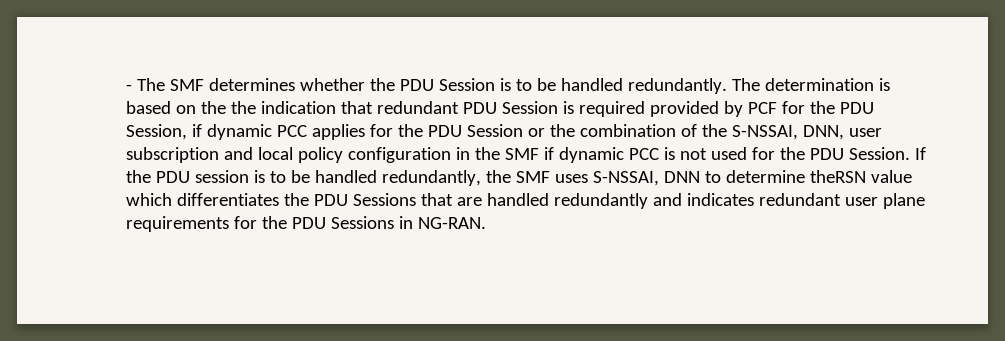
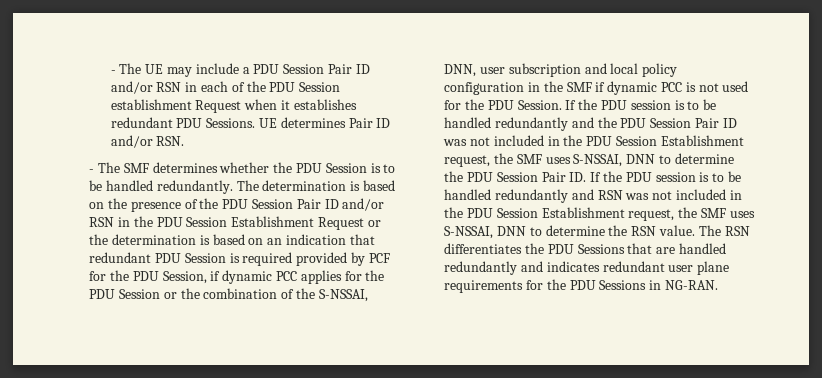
+ - The UE may include a PDU Session Pair ID and/or RSN in each of the PDU Session establishment Request when it establishes redundant PDU Sessions. UE determines Pair ID and/or RSN.
- The determination is based on the the indication that redundant PDU Session is required provided by PCF for the PDU Session, if dynamic PCC applies for the PDU Session or the combination of the S-NSSAI, DNN, user subscription and local policy configuration in the SMF if dynamic PCC is not used for the PDU Session.
+ The determination is based on the presence of the PDU Session Pair ID and/or RSN in the PDU Session Establishment Request or the determination is based on an indication that redundant PDU Session is required provided by PCF for the PDU Session, if dynamic PCC applies for the PDU Session or the combination of the S-NSSAI, DNN, user subscription and local policy configuration in the SMF if dynamic PCC is not used for the PDU Session.
- If the PDU session is to be handled redundantly, the SMF uses S-NSSAI, DNN to determine theRSN value which differentiates the PDU Sessions that are handled redundantly and indicates redundant user plane requirements for the PDU Sessions in NG-RAN.
+ If the PDU session is to be handled redundantly and the PDU Session Pair ID was not included in the PDU Session Establishment request, the SMF uses S-NSSAI, DNN to determine the PDU Session Pair ID. If the PDU session is to be handled redundantly and RSN was not included in the PDU Session Establishment request, the SMF uses S-NSSAI, DNN to determine the RSN value. The RSN differentiates the PDU Sessions that are handled redundantly and indicates redundant user plane requirements for the PDU Sessions in NG-RAN.

